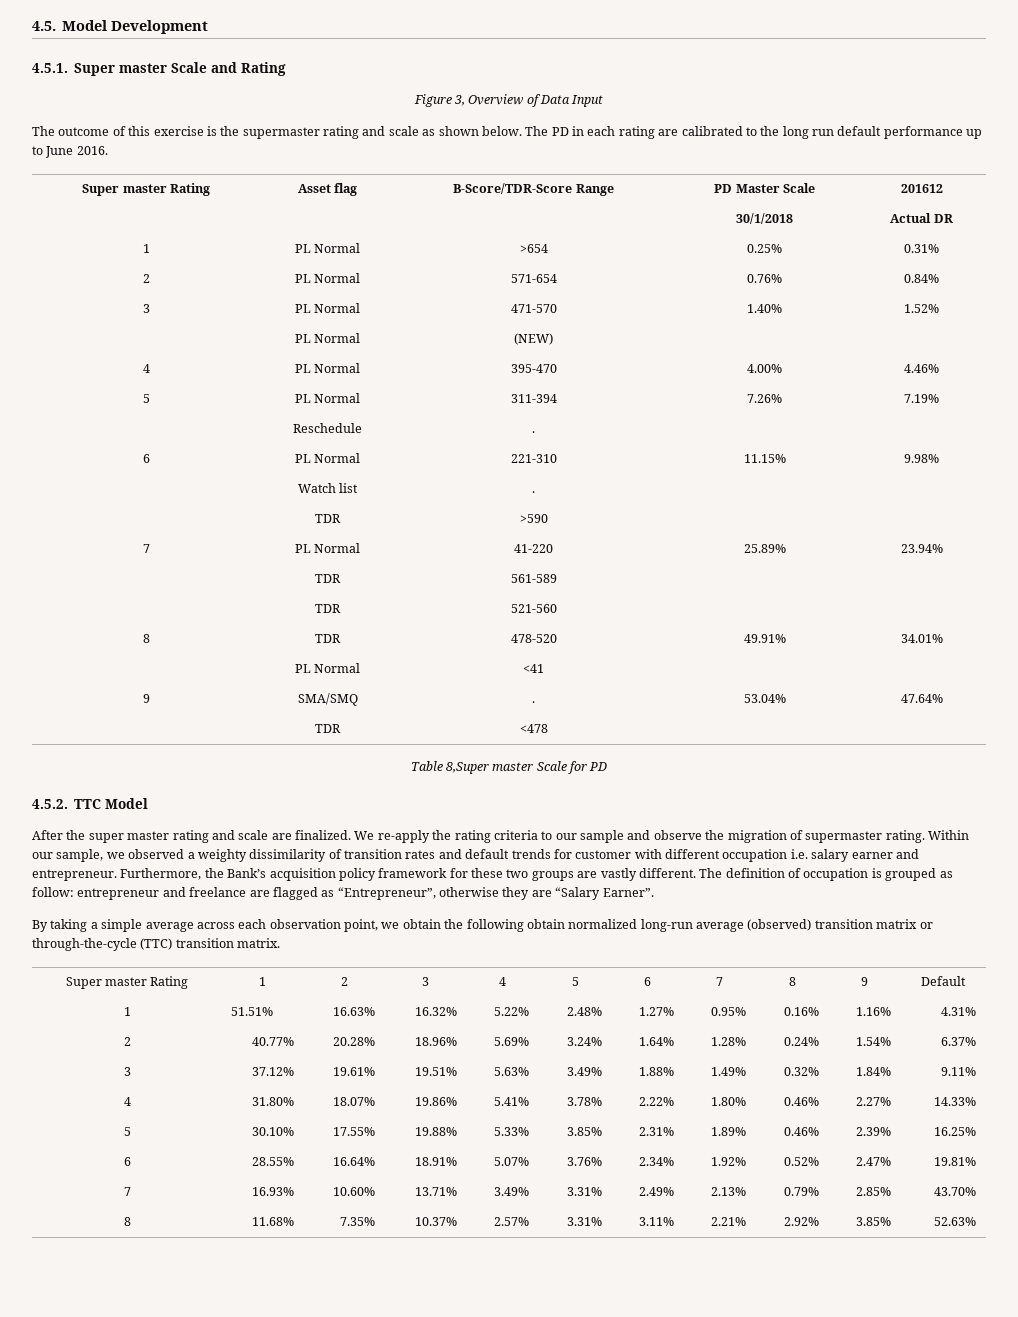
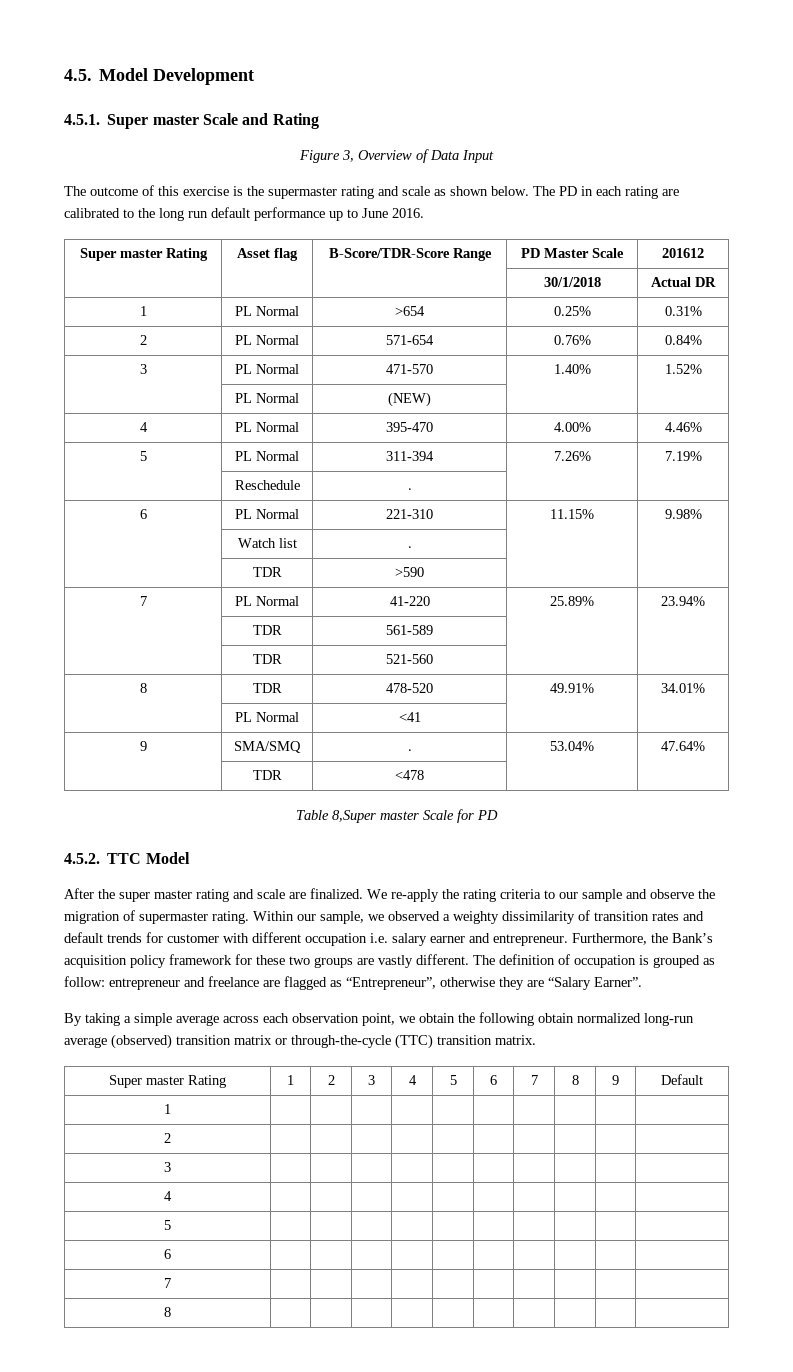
- 1 | 51.51% | 16.63% | 16.32% | 5.22% | 2.48% | 1.27% | 0.95% | 0.16% | 1.16% | 4.31%
- 2 | 40.77% | 20.28% | 18.96% | 5.69% | 3.24% | 1.64% | 1.28% | 0.24% | 1.54% | 6.37%
- 3 | 37.12% | 19.61% | 19.51% | 5.63% | 3.49% | 1.88% | 1.49% | 0.32% | 1.84% | 9.11%
- 4 | 31.80% | 18.07% | 19.86% | 5.41% | 3.78% | 2.22% | 1.80% | 0.46% | 2.27% | 14.33%
- 5 | 30.10% | 17.55% | 19.88% | 5.33% | 3.85% | 2.31% | 1.89% | 0.46% | 2.39% | 16.25%
- 6 | 28.55% | 16.64% | 18.91% | 5.07% | 3.76% | 2.34% | 1.92% | 0.52% | 2.47% | 19.81%
- 7 | 16.93% | 10.60% | 13.71% | 3.49% | 3.31% | 2.49% | 2.13% | 0.79% | 2.85% | 43.70%
- 8 | 11.68% | 7.35% | 10.37% | 2.57% | 3.31% | 3.11% | 2.21% | 2.92% | 3.85% | 52.63%
+ 1 | | | | | | | | | |
+ 2 | | | | | | | | | |
+ 3 | | | | | | | | | |
+ 4 | | | | | | | | | |
+ 5 | | | | | | | | | |
+ 6 | | | | | | | | | |
+ 7 | | | | | | | | | |
+ 8 | | | | | | | | | |

